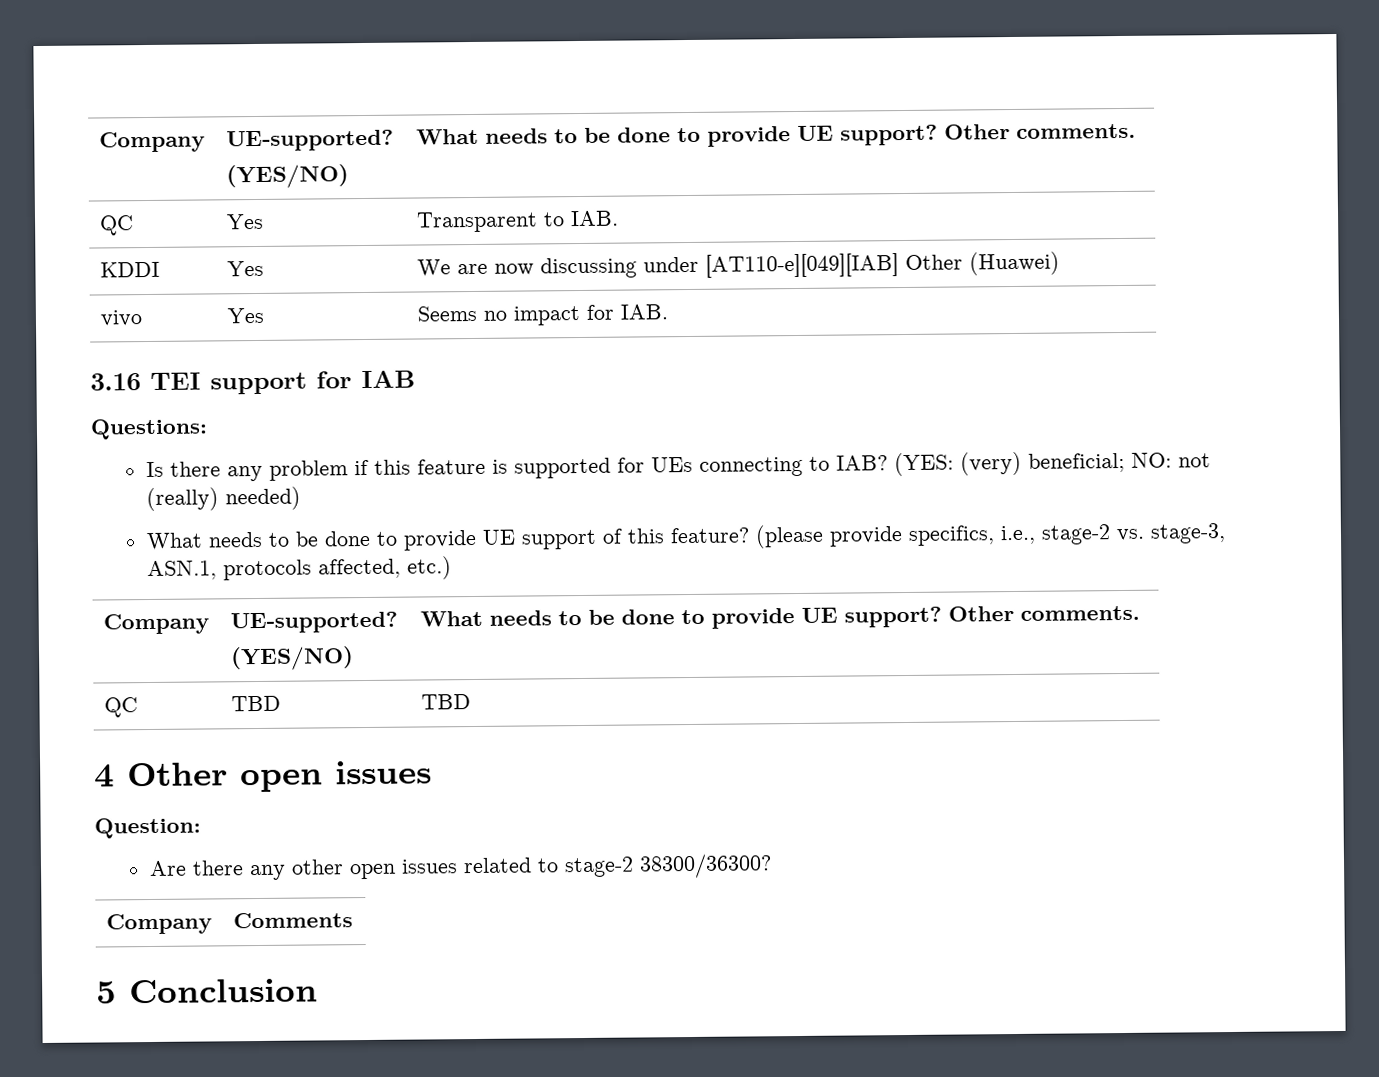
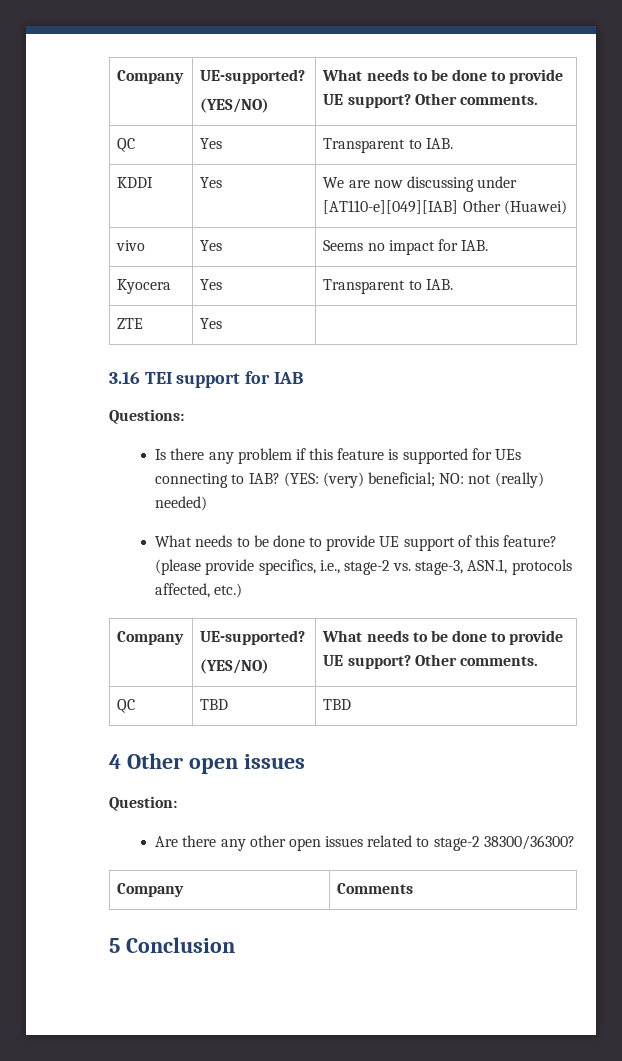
+ Kyocera | Yes | Transparent to IAB.
+ ZTE | Yes |

